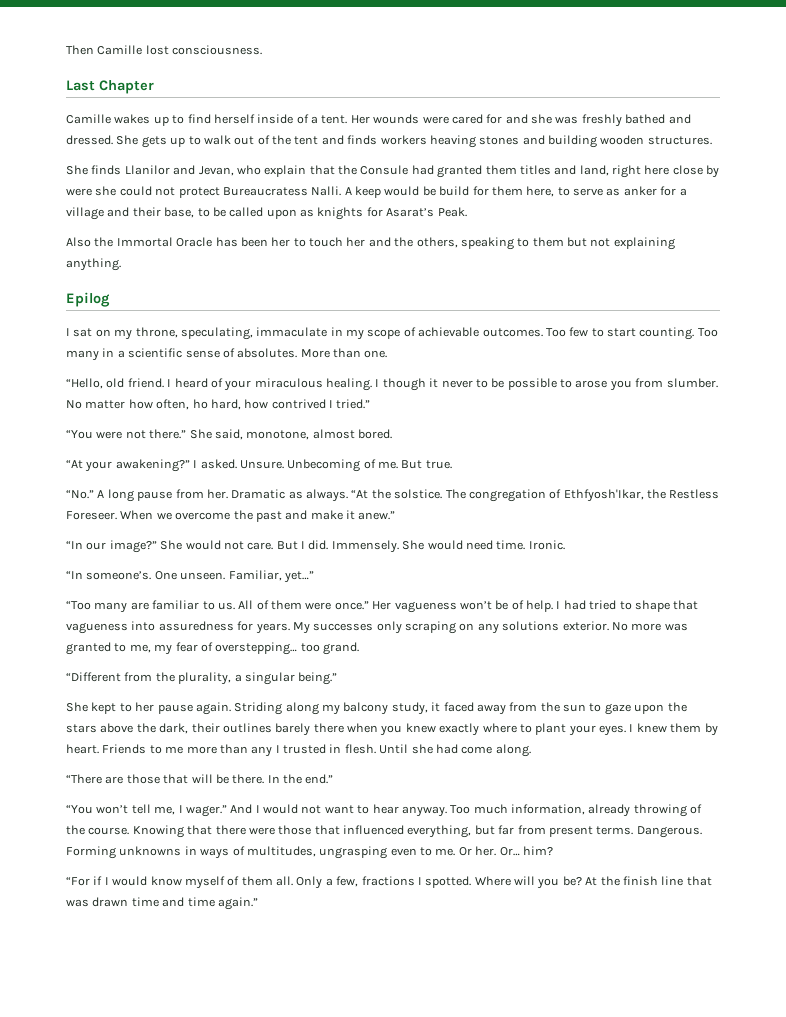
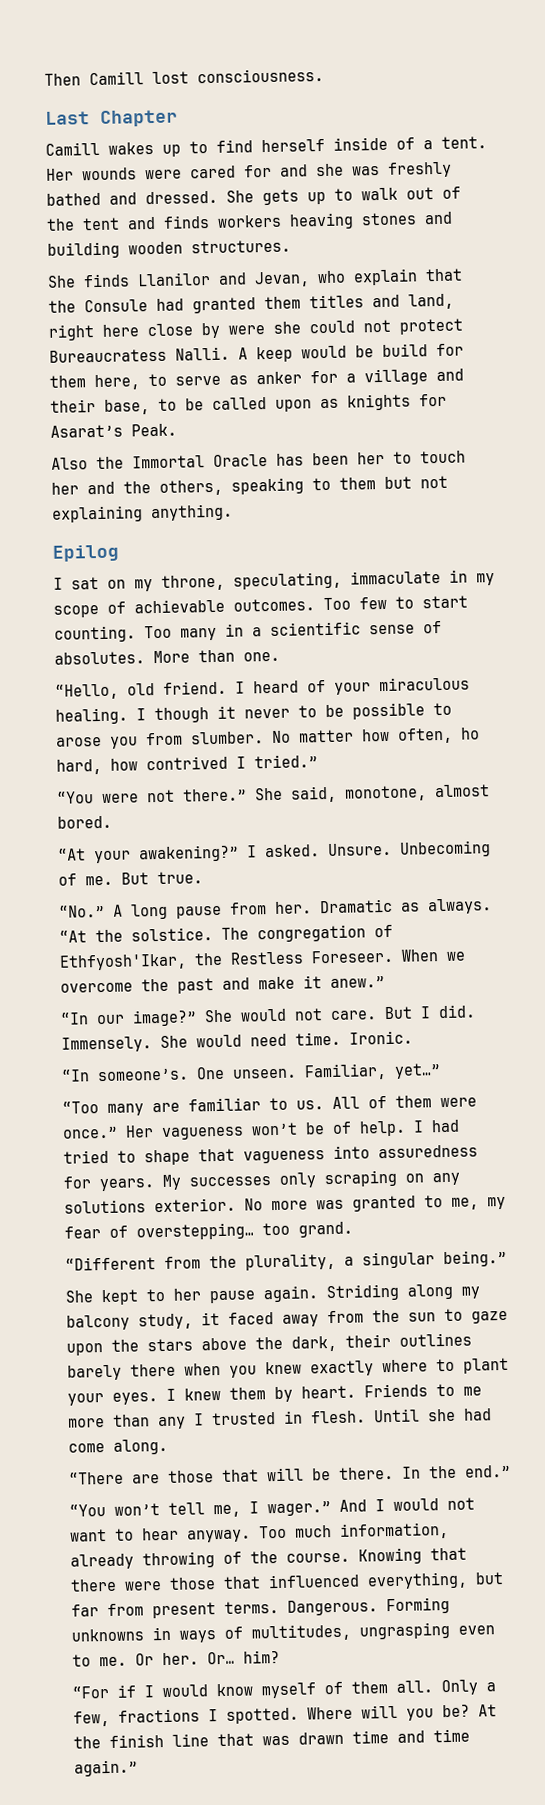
- Then Camille lost consciousness.
+ Then Camill lost consciousness.
- Camille wakes up to find herself inside of a tent.
+ Camill wakes up to find herself inside of a tent.

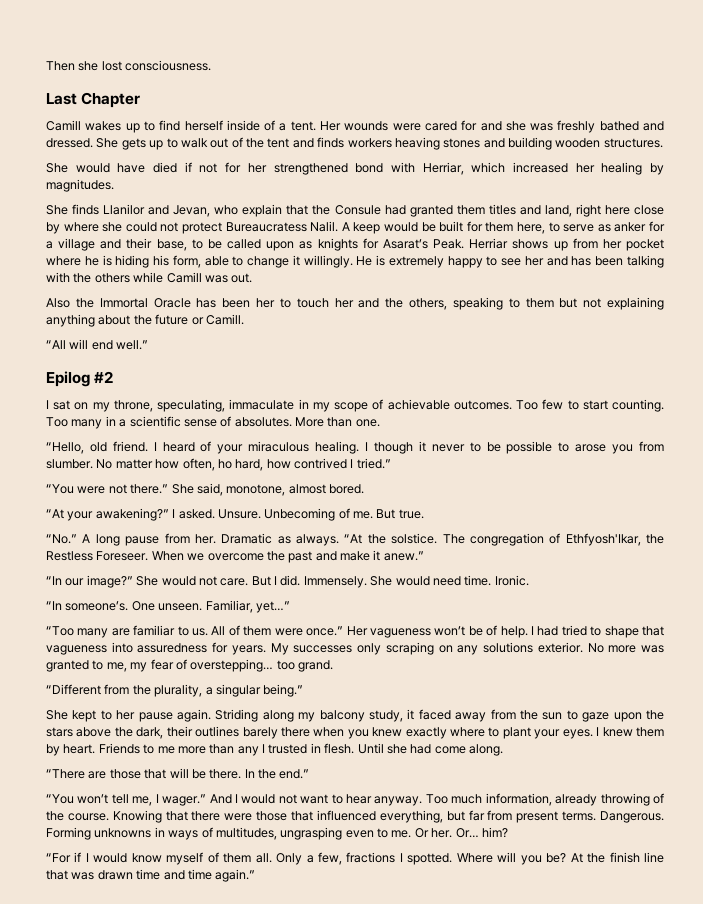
- Then Camill lost consciousness.
+ Then she lost consciousness.
+ She would have died if not for her strengthened bond with Herriar, which increased her healing by magnitudes.
- She finds Llanilor and Jevan, who explain that the Consule had granted them titles and land, right here close by were she could not protect Bureaucratess Nalli.
+ She finds Llanilor and Jevan, who explain that the Consule had granted them titles and land, right here close by where she could not protect Bureaucratess Nalil.
- A keep would be build for them here, to serve as anker for a village and their base, to be called upon as knights for Asarat’s Peak.
+ A keep would be built for them here, to serve as anker for a village and their base, to be called upon as knights for Asarat’s Peak. Herriar shows up from her pocket where he is hiding his form, able to change it willingly. He is extremely happy to see her and has been talking with the others while Camill was out.
- Also the Immortal Oracle has been her to touch her and the others, speaking to them but not explaining anything.
+ Also the Immortal Oracle has been her to touch her and the others, speaking to them but not explaining anything about the future or Camill.
+ “All will end well.”
- Epilog
+ Epilog #2

